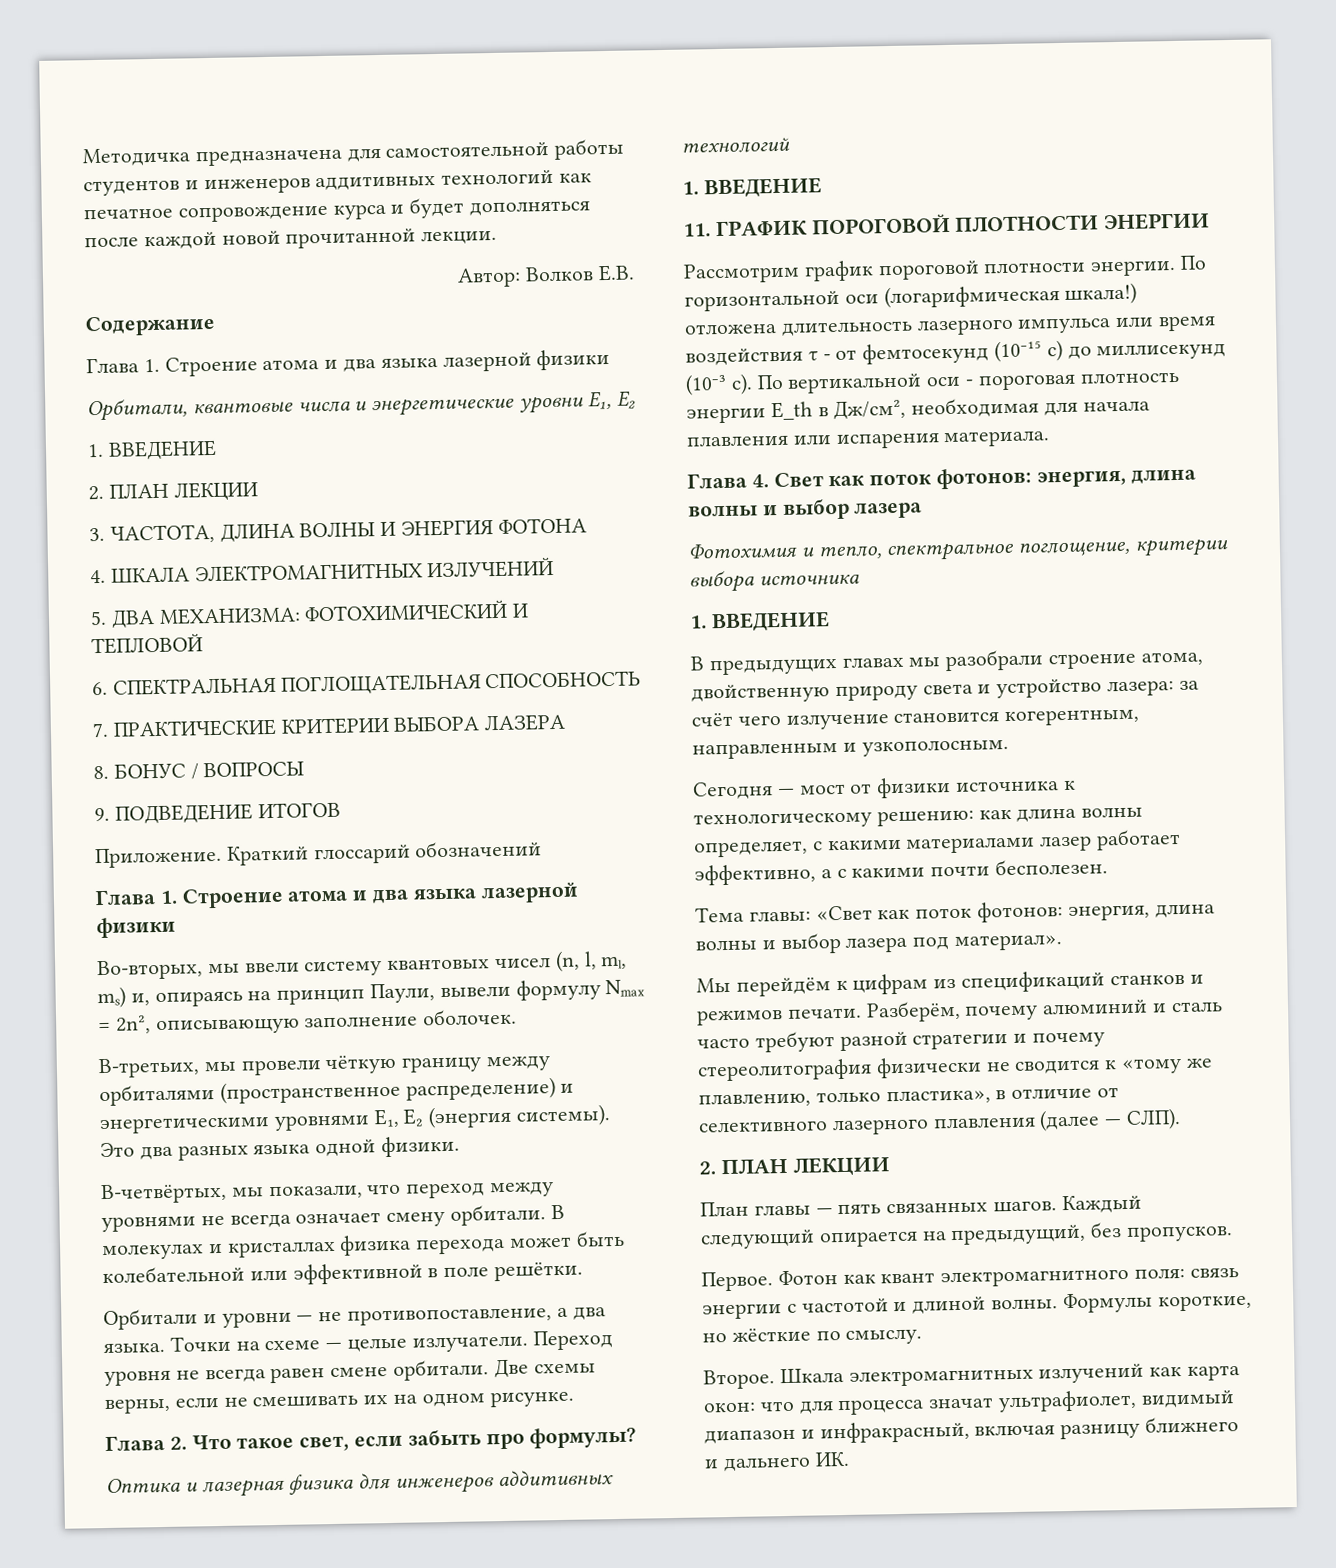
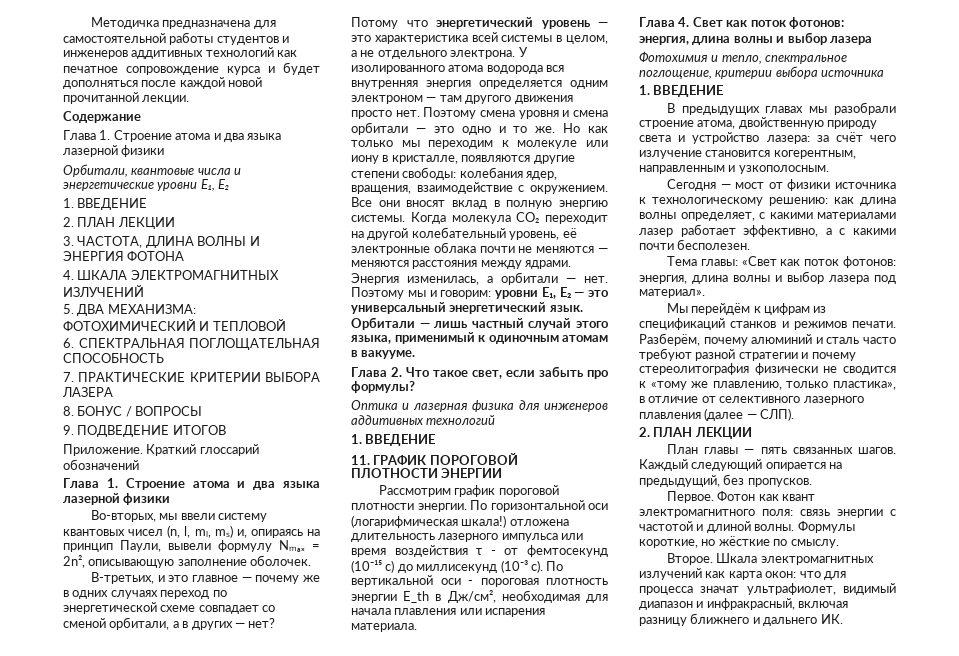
- Автор: Волков Е.В.
- В-третьих, мы провели чёткую границу между орбиталями (пространственное распределение) и энергетическими уровнями E₁, E₂ (энергия системы). Это два разных языка одной физики.
- В-четвёртых, мы показали, что переход между уровнями не всегда означает смену орбитали. В молекулах и кристаллах физика перехода может быть колебательной или эффективной в поле решётки.
- Орбитали и уровни — не противопоставление, а два языка. Точки на схеме — целые излучатели. Переход уровня не всегда равен смене орбитали. Две схемы верны, если не смешивать их на одном рисунке.
+ В-третьих, и это главное — почему же в одних случаях переход по энергетической схеме совпадает со сменой орбитали, а в других — нет? Потому что энергетический уровень — это характеристика всей системы в целом, а не отдельного электрона. У изолированного атома водорода вся внутренняя энергия определяется одним электроном — там другого движения просто нет. Поэтому смена уровня и смена орбитали — это одно и то же. Но как только мы переходим к молекуле или иону в кристалле, появляются другие степени свободы: колебания ядер, вращения, взаимодействие с окружением. Все они вносят вклад в полную энергию системы. Когда молекула CO₂ переходит на другой колебательный уровень, её электронные облака почти не меняются — меняются расстояния между ядрами. Энергия изменилась, а орбитали — нет. Поэтому мы и говорим: уровни E₁, E₂ — это универсальный энергетический язык. Орбитали — лишь частный случай этого языка, применимый к одиночным атомам в вакууме.

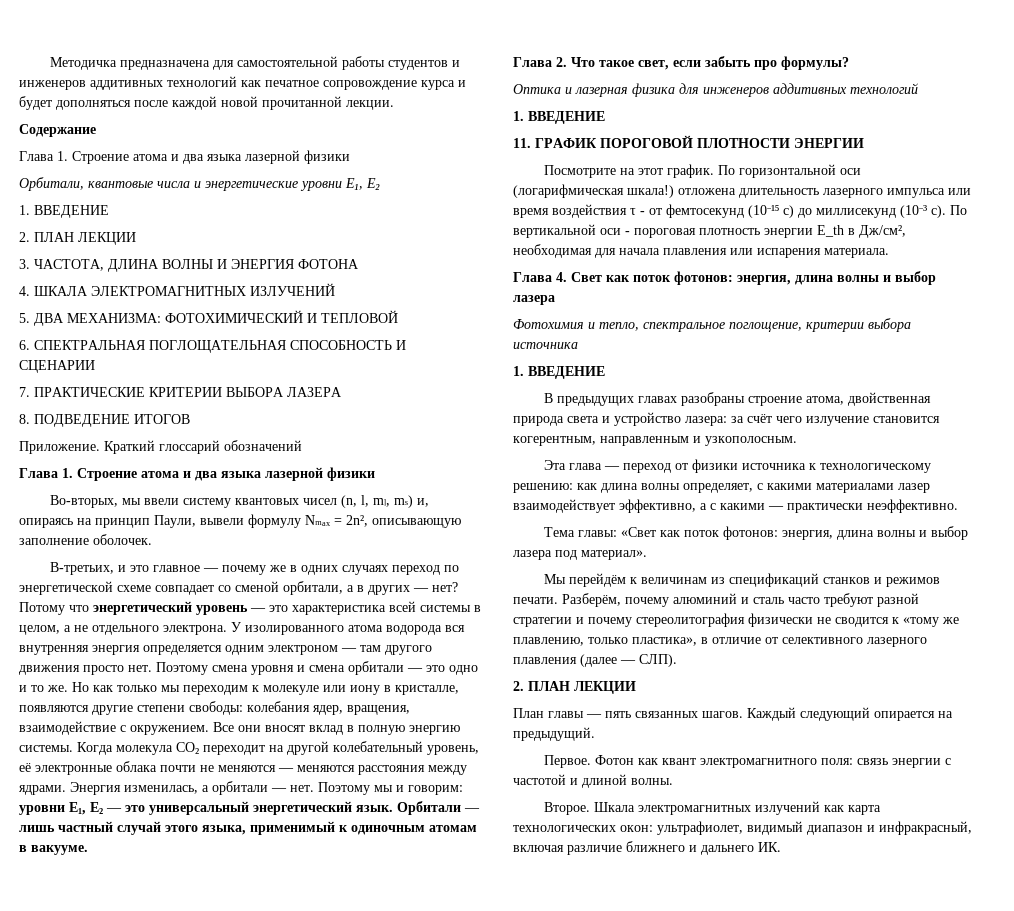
- 6. СПЕКТРАЛЬНАЯ ПОГЛОЩАТЕЛЬНАЯ СПОСОБНОСТЬ
+ 6. СПЕКТРАЛЬНАЯ ПОГЛОЩАТЕЛЬНАЯ СПОСОБНОСТЬ И СЦЕНАРИИ
- 8. БОНУС / ВОПРОСЫ
- 9. ПОДВЕДЕНИЕ ИТОГОВ
+ 8. ПОДВЕДЕНИЕ ИТОГОВ
- Рассмотрим график пороговой плотности энергии.
+ Посмотрите на этот график.
- В предыдущих главах мы разобрали строение атома, двойственную природу света и устройство лазера: за счёт чего излучение становится когерентным, направленным и узкополосным.
+ В предыдущих главах разобраны строение атома, двойственная природа света и устройство лазера: за счёт чего излучение становится когерентным, направленным и узкополосным.
- Сегодня — мост от физики источника к технологическому решению: как длина волны определяет, с какими материалами лазер работает эффективно, а с какими почти бесполезен.
+ Эта глава — переход от физики источника к технологическому решению: как длина волны определяет, с какими материалами лазер взаимодействует эффективно, а с какими — практически неэффективно.
- Мы перейдём к цифрам из спецификаций станков и режимов печати.
+ Мы перейдём к величинам из спецификаций станков и режимов печати.
- Каждый следующий опирается на предыдущий, без пропусков.
+ Каждый следующий опирается на предыдущий.
- Формулы короткие, но жёсткие по смыслу.
- Шкала электромагнитных излучений как карта окон: что для процесса значат ультрафиолет, видимый диапазон и инфракрасный, включая разницу ближнего и дальнего ИК.
+ Шкала электромагнитных излучений как карта технологических окон: ультрафиолет, видимый диапазон и инфракрасный, включая различие ближнего и дальнего ИК.

